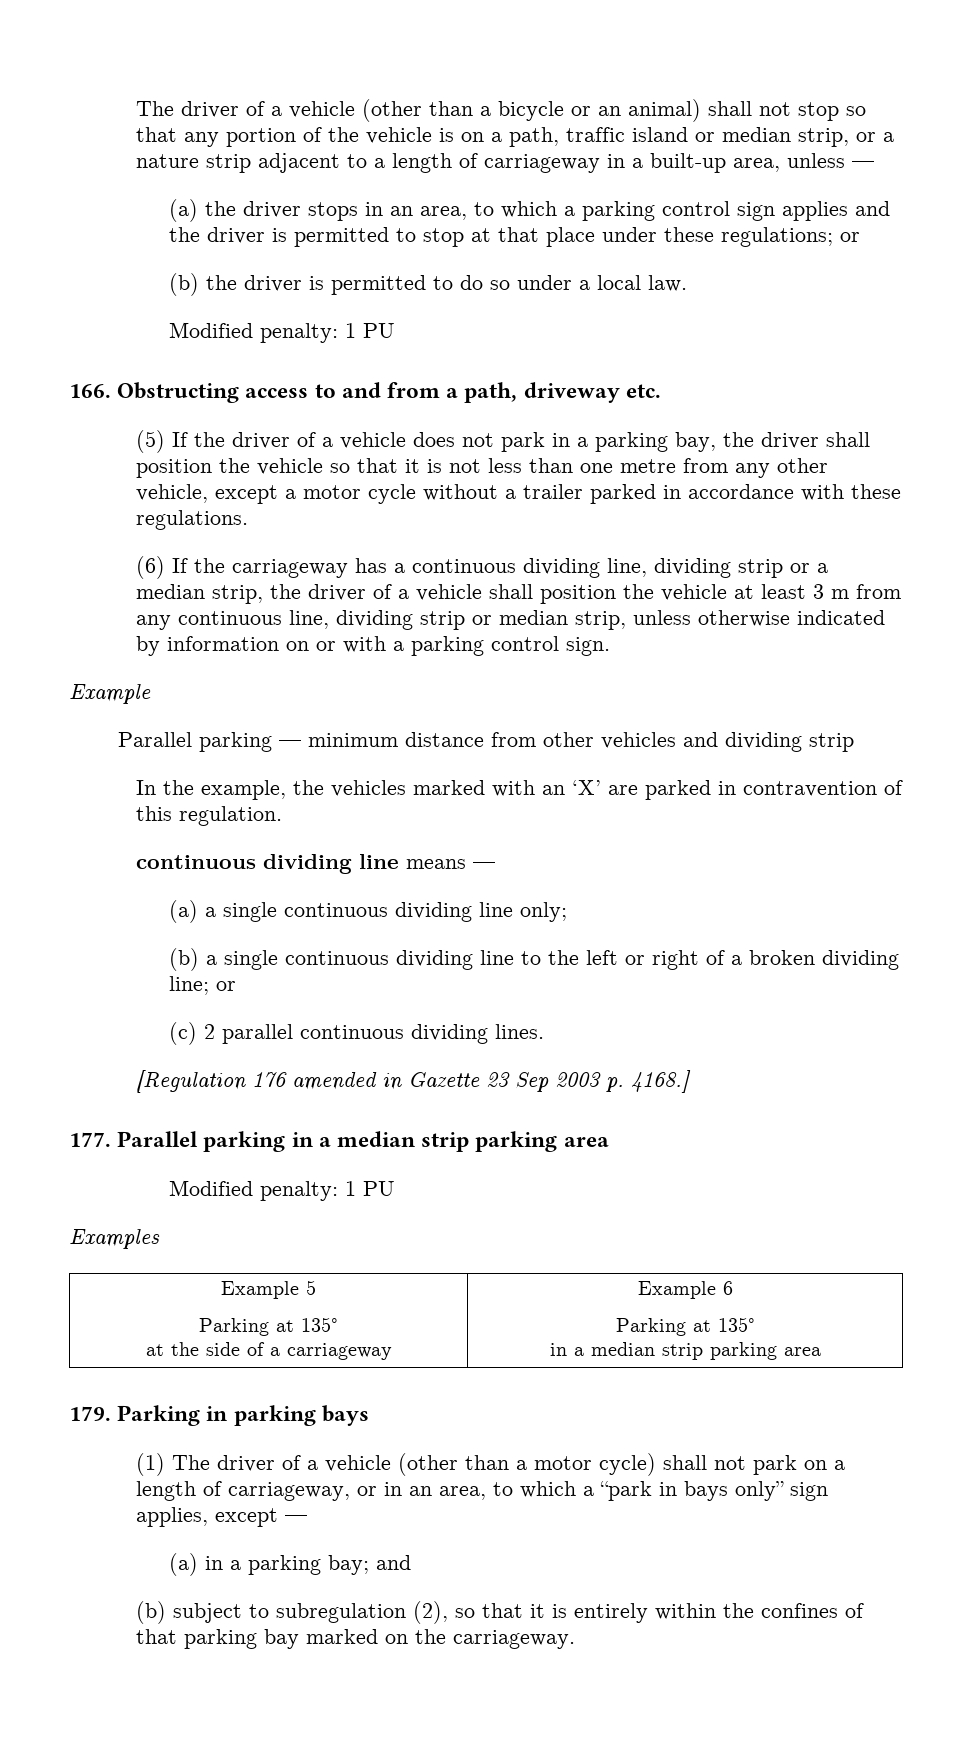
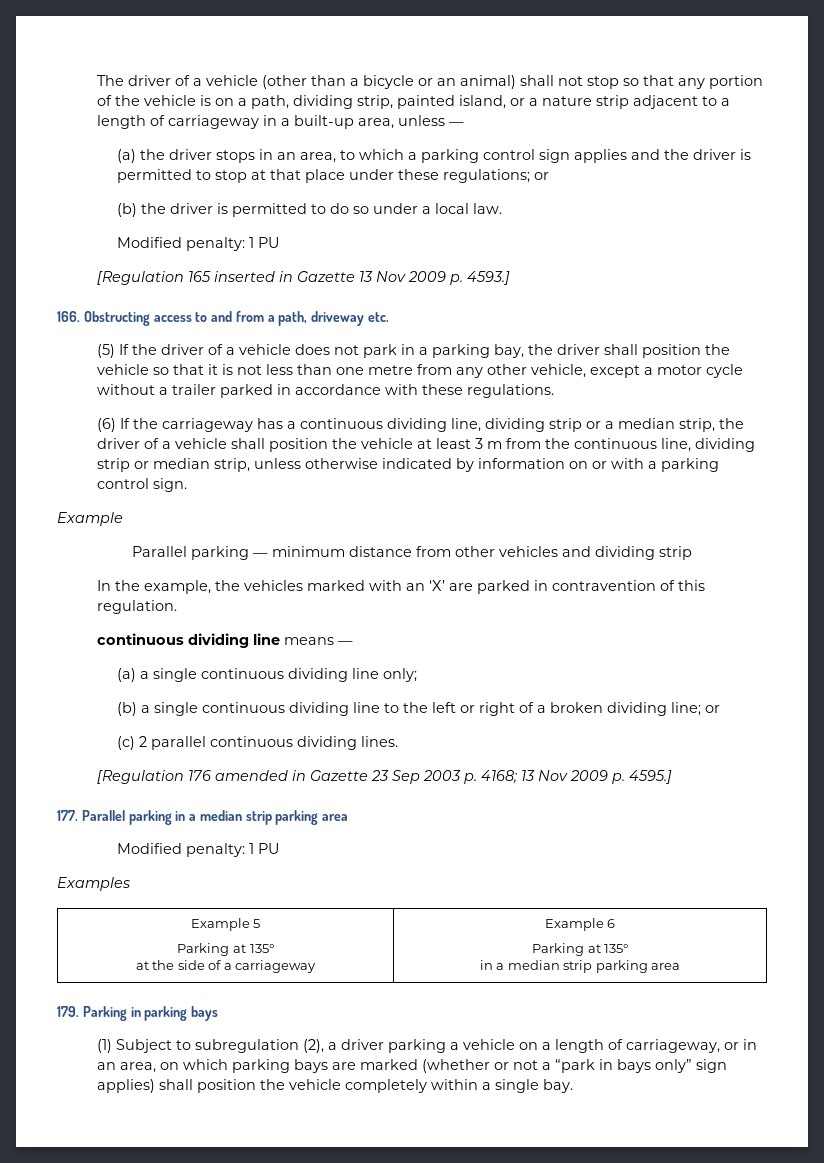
- The driver of a vehicle (other than a bicycle or an animal) shall not stop so that any portion of the vehicle is on a path, traffic island or median strip, or a nature strip adjacent to a length of carriageway in a built-up area, unless —
+ The driver of a vehicle (other than a bicycle or an animal) shall not stop so that any portion of the vehicle is on a path, dividing strip, painted island, or a nature strip adjacent to a length of carriageway in a built-up area, unless —
+ [Regulation 165 inserted in Gazette 13 Nov 2009 p. 4593.]
- (6) If the carriageway has a continuous dividing line, dividing strip or a median strip, the driver of a vehicle shall position the vehicle at least 3 m from any continuous line, dividing strip or median strip, unless otherwise indicated by information on or with a parking control sign.
+ (6) If the carriageway has a continuous dividing line, dividing strip or a median strip, the driver of a vehicle shall position the vehicle at least 3 m from the continuous line, dividing strip or median strip, unless otherwise indicated by information on or with a parking control sign.
- [Regulation 176 amended in Gazette 23 Sep 2003 p. 4168.]
+ [Regulation 176 amended in Gazette 23 Sep 2003 p. 4168; 13 Nov 2009 p. 4595.]
- (1) The driver of a vehicle (other than a motor cycle) shall not park on a length of carriageway, or in an area, to which a “park in bays only” sign applies, except —
- (a) in a parking bay; and
- (b) subject to subregulation (2), so that it is entirely within the confines of that parking bay marked on the carriageway.
+ (1) Subject to subregulation (2), a driver parking a vehicle on a length of carriageway, or in an area, on which parking bays are marked (whether or not a “park in bays only” sign applies) shall position the vehicle completely within a single bay.

